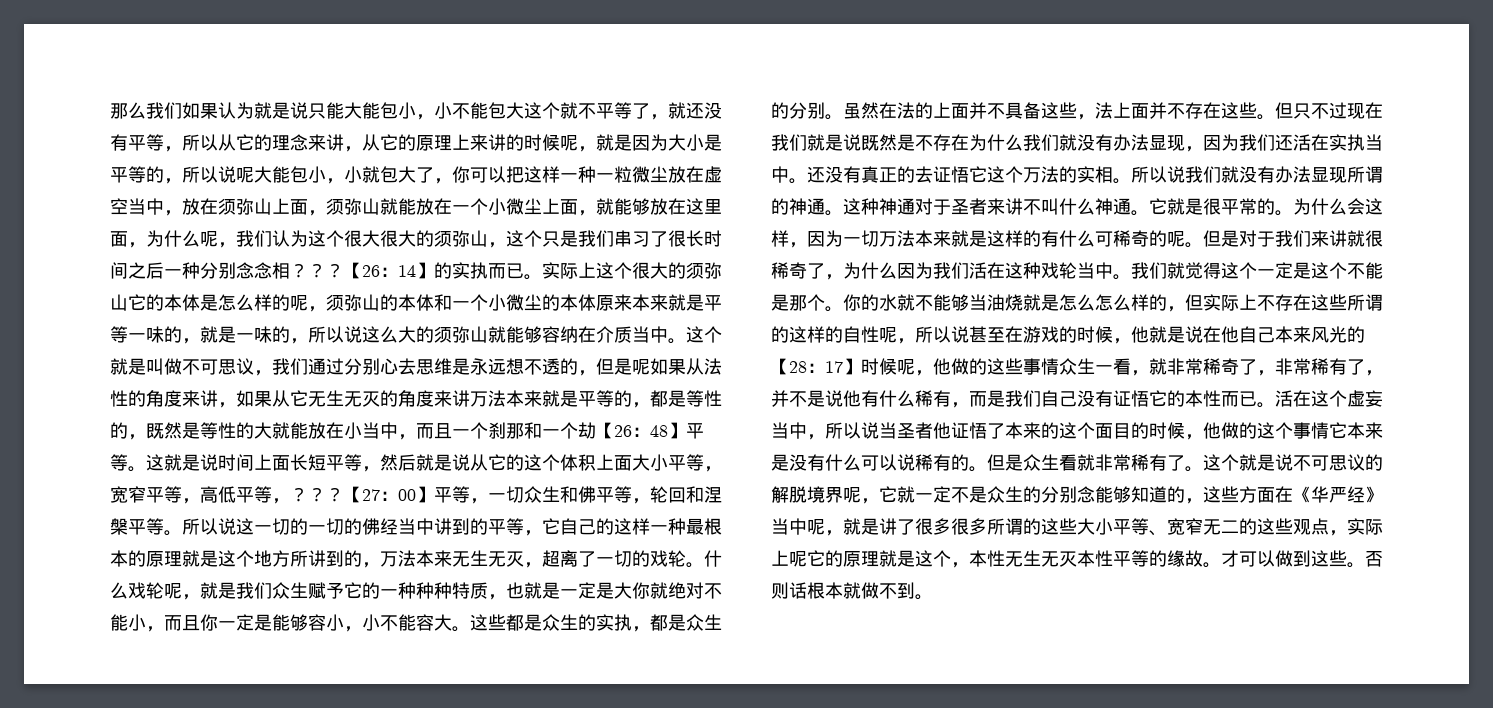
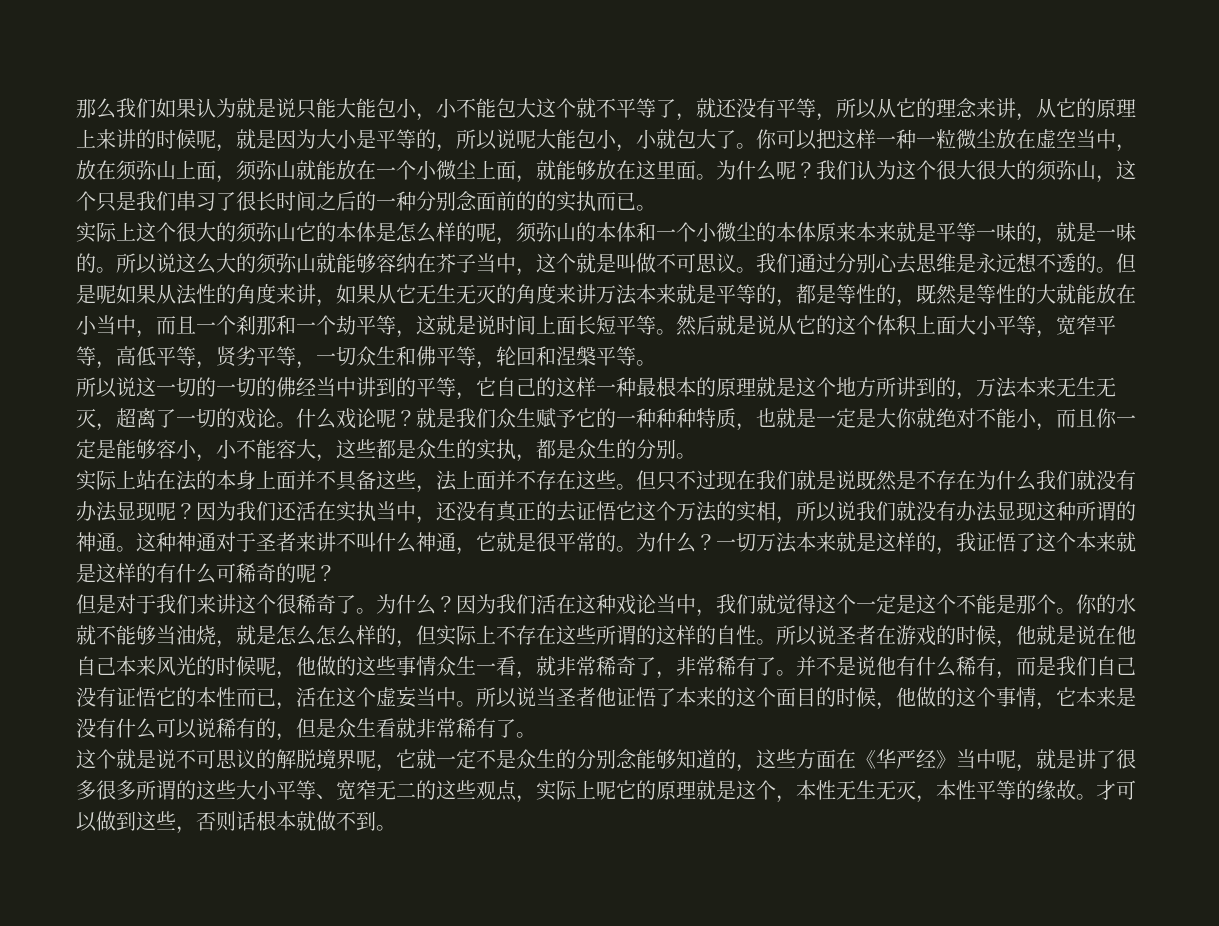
- 那么我们如果认为就是说只能大能包小，小不能包大这个就不平等了，就还没有平等，所以从它的理念来讲，从它的原理上来讲的时候呢，就是因为大小是平等的，所以说呢大能包小，小就包大了，你可以把这样一种一粒微尘放在虚空当中，放在须弥山上面，须弥山就能放在一个小微尘上面，就能够放在这里面，为什么呢，我们认为这个很大很大的须弥山，这个只是我们串习了很长时间之后一种分别念念相？？？【26：14】的实执而已。实际上这个很大的须弥山它的本体是怎么样的呢，须弥山的本体和一个小微尘的本体原来本来就是平等一味的，就是一味的，所以说这么大的须弥山就能够容纳在介质当中。这个就是叫做不可思议，我们通过分别心去思维是永远想不透的，但是呢如果从法性的角度来讲，如果从它无生无灭的角度来讲万法本来就是平等的，都是等性的，既然是等性的大就能放在小当中，而且一个刹那和一个劫【26：48】平等。这就是说时间上面长短平等，然后就是说从它的这个体积上面大小平等，宽窄平等，高低平等，？？？【27：00】平等，一切众生和佛平等，轮回和涅槃平等。所以说这一切的一切的佛经当中讲到的平等，它自己的这样一种最根本的原理就是这个地方所讲到的，万法本来无生无灭，超离了一切的戏轮。
+ 那么我们如果认为就是说只能大能包小，小不能包大这个就不平等了，就还没有平等，所以从它的理念来讲，从它的原理上来讲的时候呢，就是因为大小是平等的，所以说呢大能包小，小就包大了。你可以把这样一种一粒微尘放在虚空当中，放在须弥山上面，须弥山就能放在一个小微尘上面，就能够放在这里面。为什么呢？我们认为这个很大很大的须弥山，这个只是我们串习了很长时间之后的一种分别念面前的的实执而已。
+ 实际上这个很大的须弥山它的本体是怎么样的呢，须弥山的本体和一个小微尘的本体原来本来就是平等一味的，就是一味的。所以说这么大的须弥山就能够容纳在芥子当中，这个就是叫做不可思议。我们通过分别心去思维是永远想不透的。但是呢如果从法性的角度来讲，如果从它无生无灭的角度来讲万法本来就是平等的，都是等性的，既然是等性的大就能放在小当中，而且一个刹那和一个劫平等，这就是说时间上面长短平等。然后就是说从它的这个体积上面大小平等，宽窄平等，高低平等，贤劣平等，一切众生和佛平等，轮回和涅槃平等。
+ 所以说这一切的一切的佛经当中讲到的平等，它自己的这样一种最根本的原理就是这个地方所讲到的，万法本来无生无灭，超离了一切的戏论。
- 什么戏轮呢，就是我们众生赋予它的一种种种特质，也就是一定是大你就绝对不能小，而且你一定是能够容小，小不能容大。这些都是众生的实执，都是众生的分别。虽然在法的上面并不具备这些，法上面并不存在这些。
+ 什么戏论呢？就是我们众生赋予它的一种种种特质，也就是一定是大你就绝对不能小，而且你一定是能够容小，小不能容大，这些都是众生的实执，都是众生的分别。
+ 实际上站在法的本身上面并不具备这些，法上面并不存在这些。
- 但只不过现在我们就是说既然是不存在为什么我们就没有办法显现，因为我们还活在实执当中。还没有真正的去证悟它这个万法的实相。所以说我们就没有办法显现所谓的神通。
+ 但只不过现在我们就是说既然是不存在为什么我们就没有办法显现呢？因为我们还活在实执当中，还没有真正的去证悟它这个万法的实相，所以说我们就没有办法显现这种所谓的神通。
- 这种神通对于圣者来讲不叫什么神通。它就是很平常的。
+ 这种神通对于圣者来讲不叫什么神通，它就是很平常的。
- 为什么会这样，因为一切万法本来就是这样的有什么可稀奇的呢。但是对于我们来讲就很稀奇了，为什么因为我们活在这种戏轮当中。我们就觉得这个一定是这个不能是那个。
+ 为什么？一切万法本来就是这样的，我证悟了这个本来就是这样的有什么可稀奇的呢？
+ 但是对于我们来讲这个很稀奇了。为什么？因为我们活在这种戏论当中，我们就觉得这个一定是这个不能是那个。
- 你的水就不能够当油烧就是怎么怎么样的，但实际上不存在这些所谓的这样的自性呢，所以说甚至在游戏的时候，他就是说在他自己本来风光的【28：17】时候呢，他做的这些事情众生一看，就非常稀奇了，非常稀有了，并不是说他有什么稀有，而是我们自己没有证悟它的本性而已。活在这个虚妄当中，所以说当圣者他证悟了本来的这个面目的时候，他做的这个事情它本来是没有什么可以说稀有的。但是众生看就非常稀有了。这个就是说不可思议的解脱境界呢，它就一定不是众生的分别念能够知道的，这些方面在《华严经》当中呢，就是讲了很多很多所谓的这些大小平等、宽窄无二的这些观点，实际上呢它的原理就是这个，本性无生无灭本性平等的缘故。
+ 你的水就不能够当油烧，就是怎么怎么样的，但实际上不存在这些所谓的这样的自性。所以说圣者在游戏的时候，他就是说在他自己本来风光的时候呢，他做的这些事情众生一看，就非常稀奇了，非常稀有了。并不是说他有什么稀有，而是我们自己没有证悟它的本性而已，活在这个虚妄当中。所以说当圣者他证悟了本来的这个面目的时候，他做的这个事情，它本来是没有什么可以说稀有的，但是众生看就非常稀有了。
+ 这个就是说不可思议的解脱境界呢，它就一定不是众生的分别念能够知道的，这些方面在《华严经》当中呢，就是讲了很多很多所谓的这些大小平等、宽窄无二的这些观点，实际上呢它的原理就是这个，本性无生无灭，本性平等的缘故。
- 才可以做到这些。否则话根本就做不到。
+ 才可以做到这些，否则话根本就做不到。

